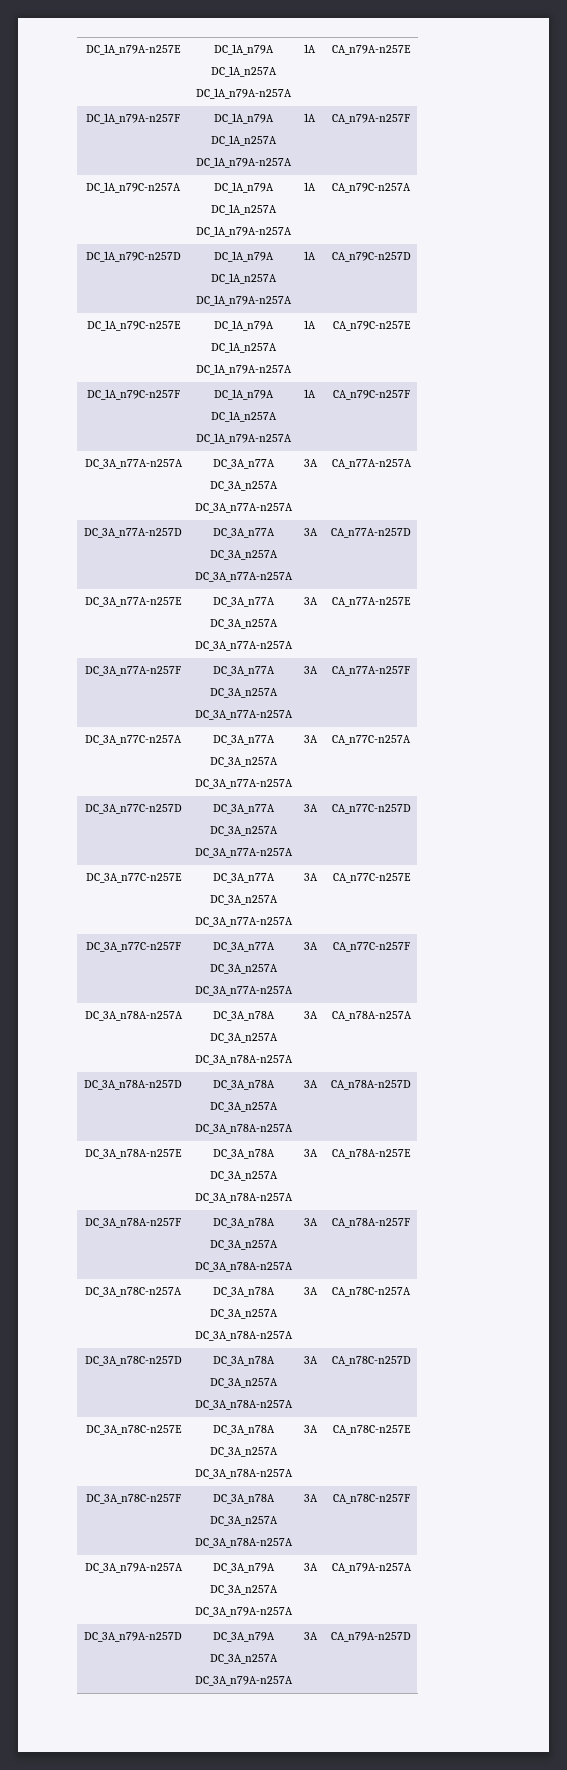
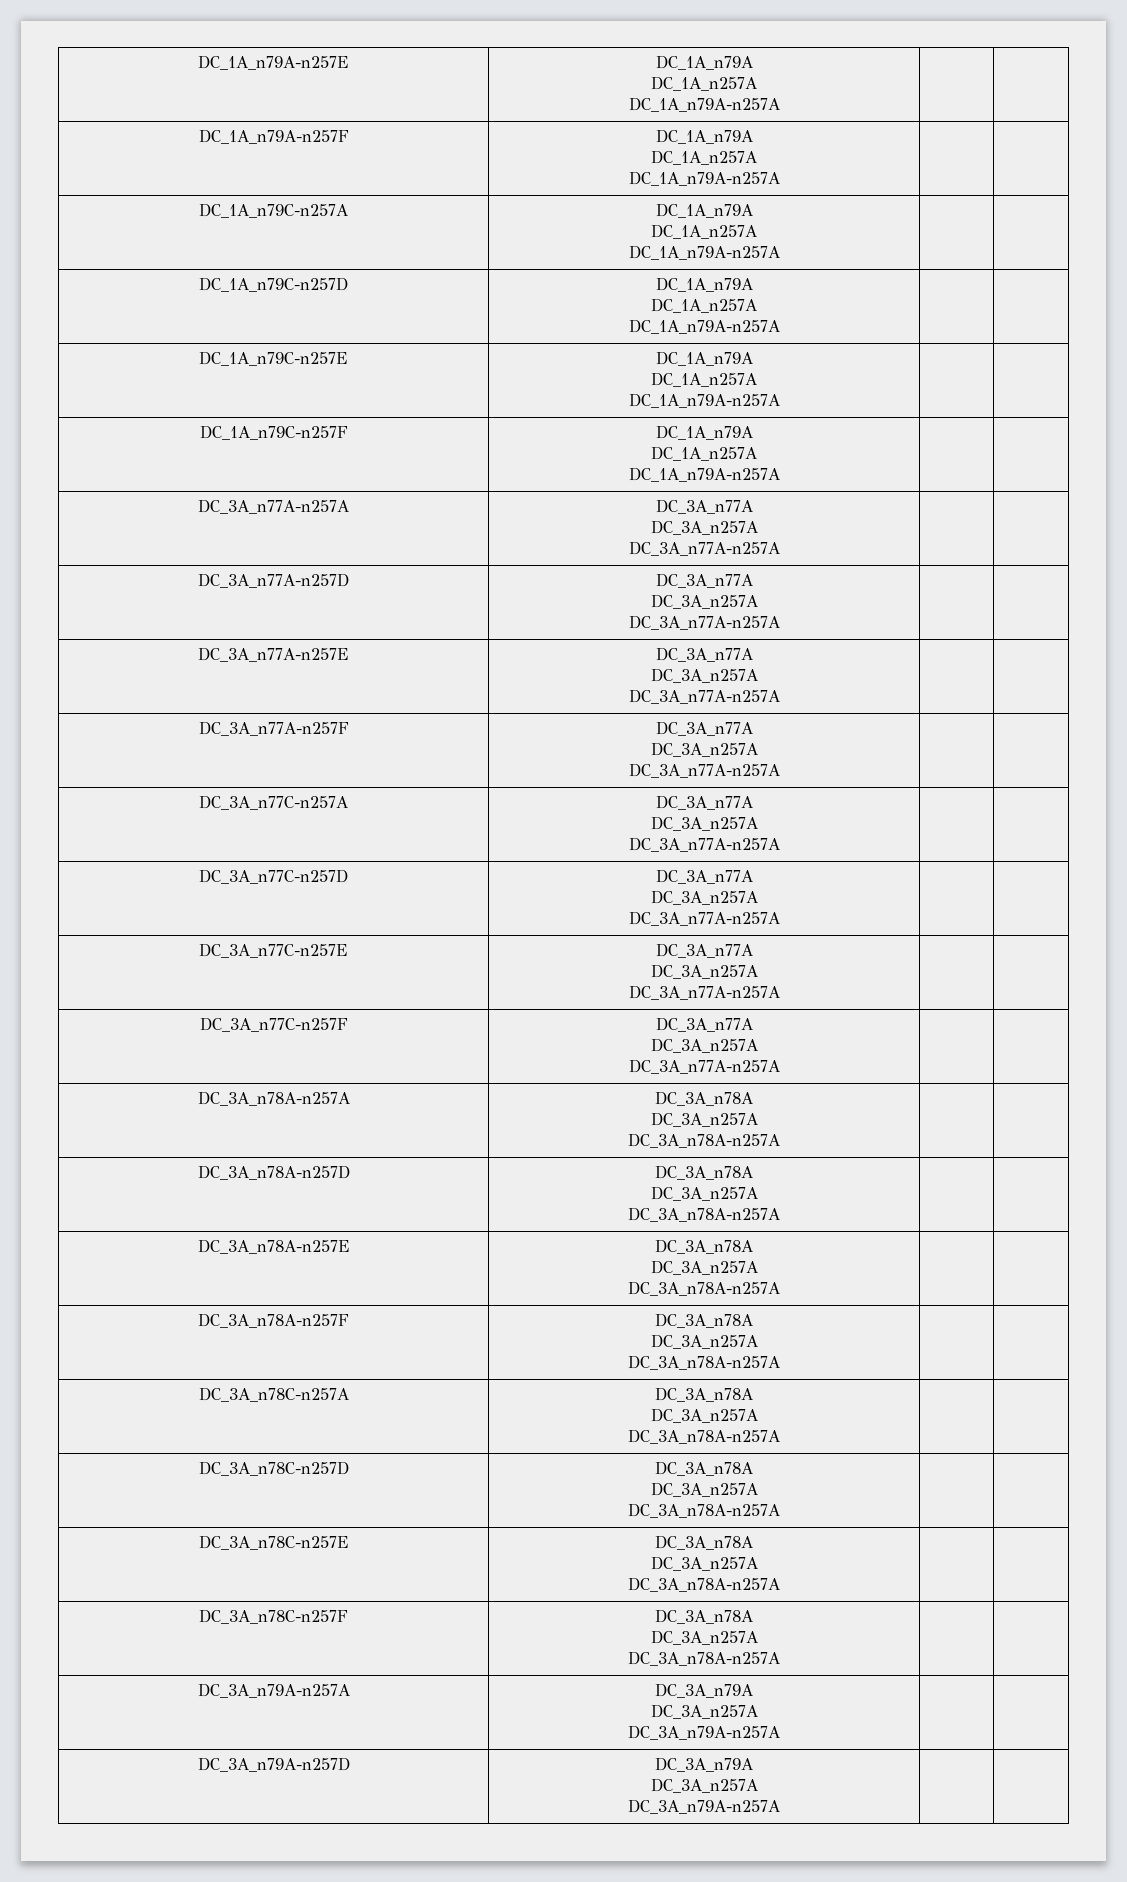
  DC_1A_n79A-n257E | DC_1A_n79A
  DC_1A_n257A
- DC_1A_n79A-n257A | 1A | CA_n79A-n257E
+ DC_1A_n79A-n257A | |
  DC_1A_n79A-n257F | DC_1A_n79A
  DC_1A_n257A
- DC_1A_n79A-n257A | 1A | CA_n79A-n257F
+ DC_1A_n79A-n257A | |
  DC_1A_n79C-n257A | DC_1A_n79A
  DC_1A_n257A
- DC_1A_n79A-n257A | 1A | CA_n79C-n257A
+ DC_1A_n79A-n257A | |
  DC_1A_n79C-n257D | DC_1A_n79A
  DC_1A_n257A
- DC_1A_n79A-n257A | 1A | CA_n79C-n257D
+ DC_1A_n79A-n257A | |
  DC_1A_n79C-n257E | DC_1A_n79A
  DC_1A_n257A
- DC_1A_n79A-n257A | 1A | CA_n79C-n257E
+ DC_1A_n79A-n257A | |
  DC_1A_n79C-n257F | DC_1A_n79A
  DC_1A_n257A
- DC_1A_n79A-n257A | 1A | CA_n79C-n257F
+ DC_1A_n79A-n257A | |
  DC_3A_n77A-n257A | DC_3A_n77A
  DC_3A_n257A
- DC_3A_n77A-n257A | 3A | CA_n77A-n257A
+ DC_3A_n77A-n257A | |
  DC_3A_n77A-n257D | DC_3A_n77A
  DC_3A_n257A
- DC_3A_n77A-n257A | 3A | CA_n77A-n257D
+ DC_3A_n77A-n257A | |
  DC_3A_n77A-n257E | DC_3A_n77A
  DC_3A_n257A
- DC_3A_n77A-n257A | 3A | CA_n77A-n257E
+ DC_3A_n77A-n257A | |
  DC_3A_n77A-n257F | DC_3A_n77A
  DC_3A_n257A
- DC_3A_n77A-n257A | 3A | CA_n77A-n257F
+ DC_3A_n77A-n257A | |
  DC_3A_n77C-n257A | DC_3A_n77A
  DC_3A_n257A
- DC_3A_n77A-n257A | 3A | CA_n77C-n257A
+ DC_3A_n77A-n257A | |
  DC_3A_n77C-n257D | DC_3A_n77A
  DC_3A_n257A
- DC_3A_n77A-n257A | 3A | CA_n77C-n257D
+ DC_3A_n77A-n257A | |
  DC_3A_n77C-n257E | DC_3A_n77A
  DC_3A_n257A
- DC_3A_n77A-n257A | 3A | CA_n77C-n257E
+ DC_3A_n77A-n257A | |
  DC_3A_n77C-n257F | DC_3A_n77A
  DC_3A_n257A
- DC_3A_n77A-n257A | 3A | CA_n77C-n257F
+ DC_3A_n77A-n257A | |
  DC_3A_n78A-n257A | DC_3A_n78A
  DC_3A_n257A
- DC_3A_n78A-n257A | 3A | CA_n78A-n257A
+ DC_3A_n78A-n257A | |
  DC_3A_n78A-n257D | DC_3A_n78A
  DC_3A_n257A
- DC_3A_n78A-n257A | 3A | CA_n78A-n257D
+ DC_3A_n78A-n257A | |
  DC_3A_n78A-n257E | DC_3A_n78A
  DC_3A_n257A
- DC_3A_n78A-n257A | 3A | CA_n78A-n257E
+ DC_3A_n78A-n257A | |
  DC_3A_n78A-n257F | DC_3A_n78A
  DC_3A_n257A
- DC_3A_n78A-n257A | 3A | CA_n78A-n257F
+ DC_3A_n78A-n257A | |
  DC_3A_n78C-n257A | DC_3A_n78A
  DC_3A_n257A
- DC_3A_n78A-n257A | 3A | CA_n78C-n257A
+ DC_3A_n78A-n257A | |
  DC_3A_n78C-n257D | DC_3A_n78A
  DC_3A_n257A
- DC_3A_n78A-n257A | 3A | CA_n78C-n257D
+ DC_3A_n78A-n257A | |
  DC_3A_n78C-n257E | DC_3A_n78A
  DC_3A_n257A
- DC_3A_n78A-n257A | 3A | CA_n78C-n257E
+ DC_3A_n78A-n257A | |
  DC_3A_n78C-n257F | DC_3A_n78A
  DC_3A_n257A
- DC_3A_n78A-n257A | 3A | CA_n78C-n257F
+ DC_3A_n78A-n257A | |
  DC_3A_n79A-n257A | DC_3A_n79A
  DC_3A_n257A
- DC_3A_n79A-n257A | 3A | CA_n79A-n257A
+ DC_3A_n79A-n257A | |
  DC_3A_n79A-n257D | DC_3A_n79A
  DC_3A_n257A
- DC_3A_n79A-n257A | 3A | CA_n79A-n257D
+ DC_3A_n79A-n257A | |

